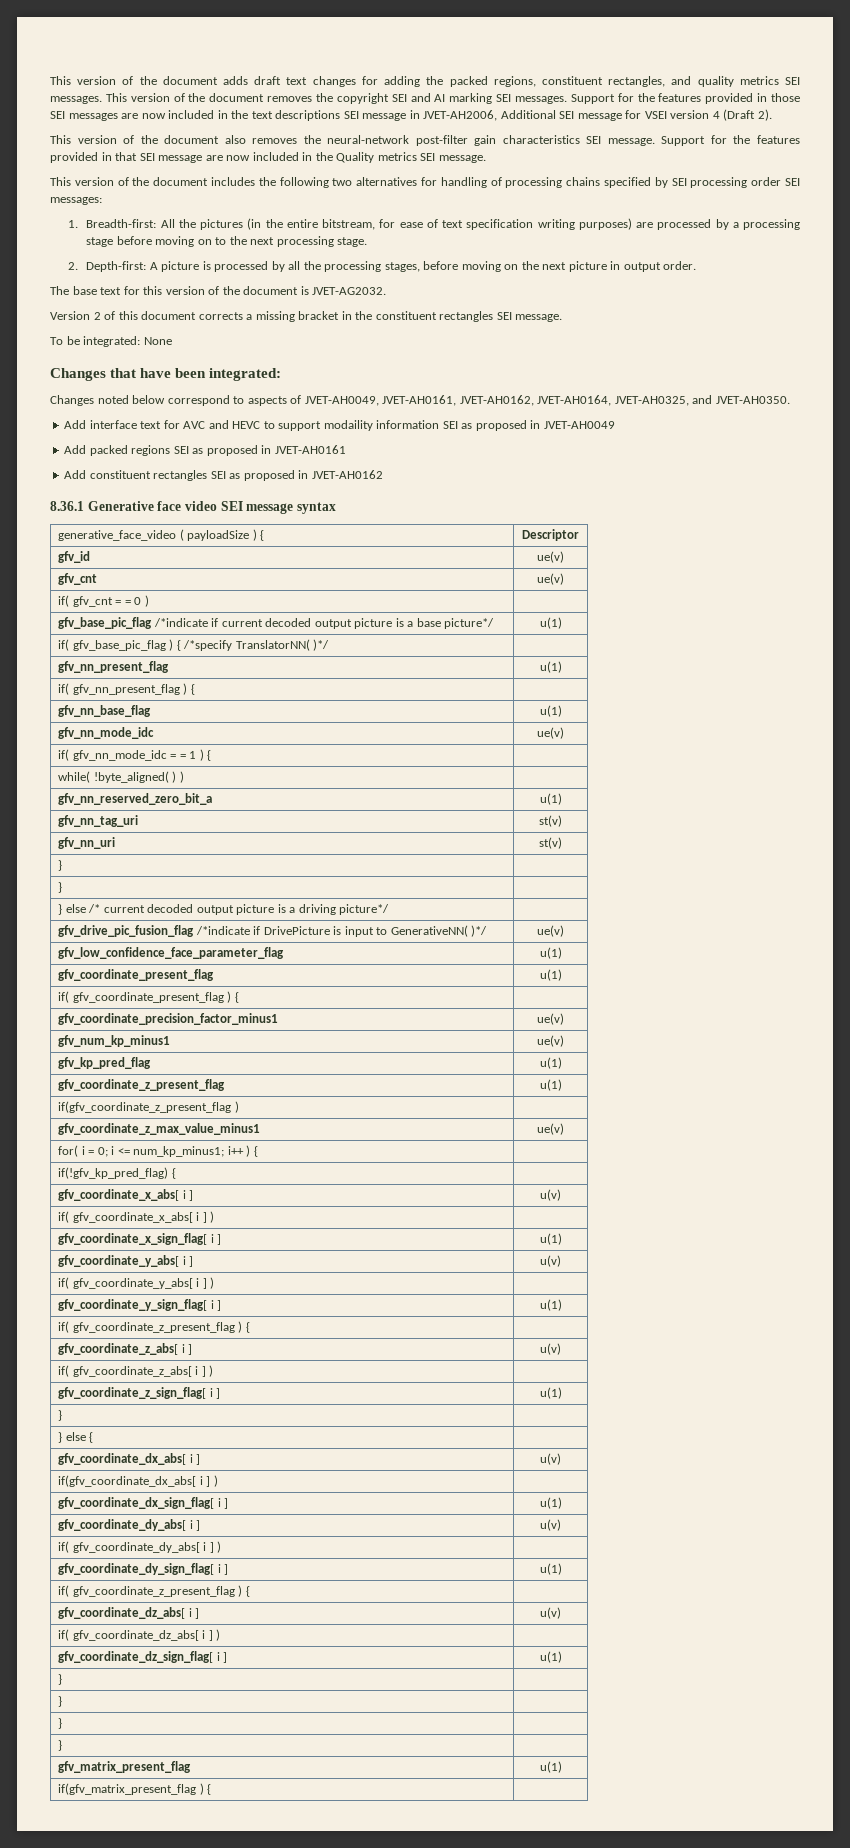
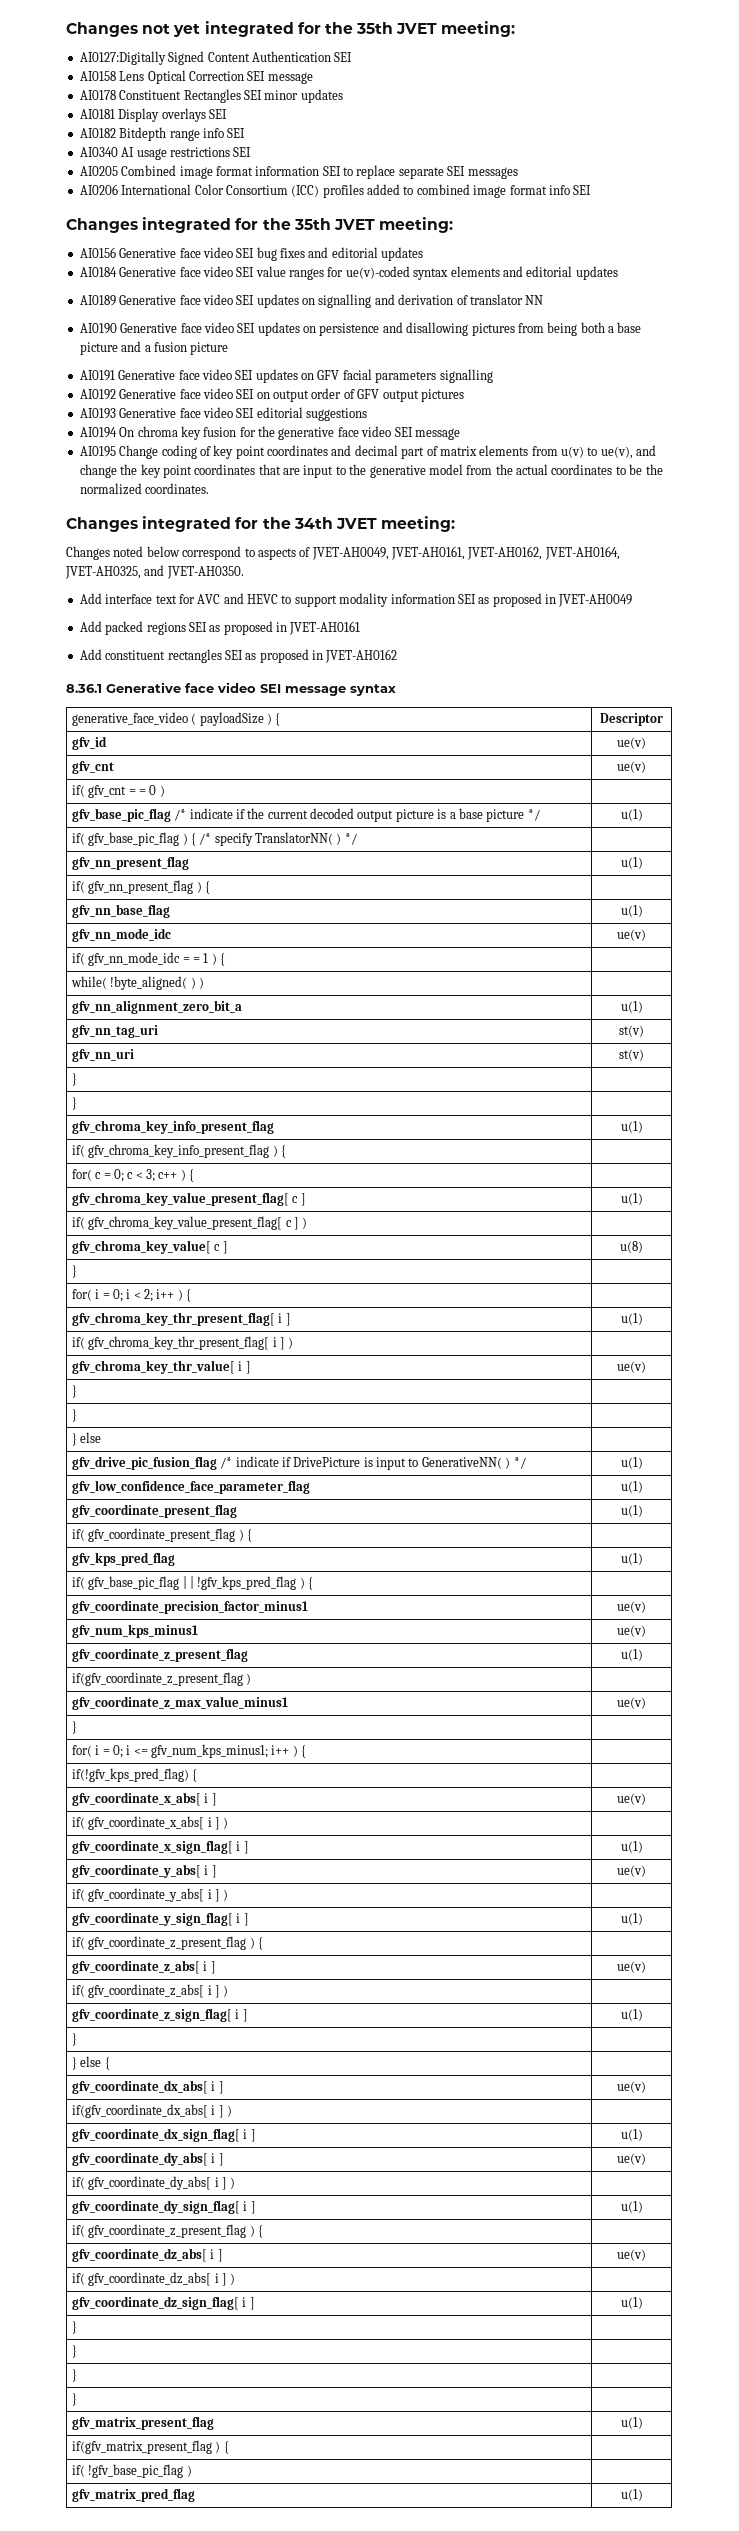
- This version of the document adds draft text changes for adding the packed regions, constituent rectangles, and quality metrics SEI messages. This version of the document removes the copyright SEI and AI marking SEI messages. Support for the features provided in those SEI messages are now included in the text descriptions SEI message in JVET-AH2006, Additional SEI message for VSEI version 4 (Draft 2).
- This version of the document also removes the neural-network post-filter gain characteristics SEI message. Support for the features provided in that SEI message are now included in the Quality metrics SEI message.
- This version of the document includes the following two alternatives for handling of processing chains specified by SEI processing order SEI messages:
- 1. Breadth-first: All the pictures (in the entire bitstream, for ease of text specification writing purposes) are processed by a processing stage before moving on to the next processing stage.
- 2. Depth-first: A picture is processed by all the processing stages, before moving on the next picture in output order.
- The base text for this version of the document is JVET-AG2032.
- Version 2 of this document corrects a missing bracket in the constituent rectangles SEI message.
- To be integrated: None
- Changes that have been integrated:
+ Changes not yet integrated for the 35th JVET meeting:
+ AI0127:Digitally Signed Content Authentication SEI
+ AI0158 Lens Optical Correction SEI message
+ AI0178 Constituent Rectangles SEI minor updates
+ AI0181 Display overlays SEI
+ AI0182 Bitdepth range info SEI
+ AI0340 AI usage restrictions SEI
+ AI0205 Combined image format information SEI to replace separate SEI messages
+ AI0206 International Color Consortium (ICC) profiles added to combined image format info SEI
+ Changes integrated for the 35th JVET meeting:
+ AI0156 Generative face video SEI bug fixes and editorial updates
+ AI0184 Generative face video SEI value ranges for ue(v)-coded syntax elements and editorial updates
+ AI0189 Generative face video SEI updates on signalling and derivation of translator NN
+ AI0190 Generative face video SEI updates on persistence and disallowing pictures from being both a base picture and a fusion picture
+ AI0191 Generative face video SEI updates on GFV facial parameters signalling
+ AI0192 Generative face video SEI on output order of GFV output pictures
+ AI0193 Generative face video SEI editorial suggestions
+ AI0194 On chroma key fusion for the generative face video SEI message
+ AI0195 Change coding of key point coordinates and decimal part of matrix elements from u(v) to ue(v), and change the key point coordinates that are input to the generative model from the actual coordinates to be the normalized coordinates.
+ Changes integrated for the 34th JVET meeting:
- Add interface text for AVC and HEVC to support modaility information SEI as proposed in JVET-AH0049
+ Add interface text for AVC and HEVC to support modality information SEI as proposed in JVET-AH0049
- gfv_base_pic_flag /*indicate if current decoded output picture is a base picture*/ | u(1)
+ gfv_base_pic_flag /* indicate if the current decoded output picture is a base picture */ | u(1)
- if( gfv_base_pic_flag ) { /*specify TranslatorNN( )*/ |
+ if( gfv_base_pic_flag ) { /* specify TranslatorNN( ) */ |
- gfv_nn_reserved_zero_bit_a | u(1)
+ gfv_nn_alignment_zero_bit_a | u(1)
- } else /* current decoded output picture is a driving picture*/ |
+ gfv_chroma_key_info_present_flag | u(1)
+ if( gfv_chroma_key_info_present_flag ) { |
+ for( c = 0; c < 3; c++ ) { |
+ gfv_chroma_key_value_present_flag[ c ] | u(1)
+ if( gfv_chroma_key_value_present_flag[ c ] ) |
+ gfv_chroma_key_value[ c ] | u(8)
+ } |
+ for( i = 0; i < 2; i++ ) { |
+ gfv_chroma_key_thr_present_flag[ i ] | u(1)
+ if( gfv_chroma_key_thr_present_flag[ i ] ) |
+ gfv_chroma_key_thr_value[ i ] | ue(v)
+ } |
+ } |
+ } else |
- gfv_drive_pic_fusion_flag /*indicate if DrivePicture is input to GenerativeNN( )*/ | ue(v)
+ gfv_drive_pic_fusion_flag /* indicate if DrivePicture is input to GenerativeNN( ) */ | u(1)
+ gfv_kps_pred_flag | u(1)
+ if( gfv_base_pic_flag | | !gfv_kps_pred_flag ) { |
- gfv_num_kp_minus1 | ue(v)
- gfv_kp_pred_flag | u(1)
+ gfv_num_kps_minus1 | ue(v)
  gfv_coordinate_z_max_value_minus1 | ue(v)
+ } |
- for( i = 0; i <= num_kp_minus1; i++ ) { |
- if(!gfv_kp_pred_flag) { |
+ for( i = 0; i <= gfv_num_kps_minus1; i++ ) { |
+ if(!gfv_kps_pred_flag) { |
- gfv_coordinate_x_abs[ i ] | u(v)
+ gfv_coordinate_x_abs[ i ] | ue(v)
- gfv_coordinate_y_abs[ i ] | u(v)
+ gfv_coordinate_y_abs[ i ] | ue(v)
- gfv_coordinate_z_abs[ i ] | u(v)
+ gfv_coordinate_z_abs[ i ] | ue(v)
- gfv_coordinate_dx_abs[ i ] | u(v)
+ gfv_coordinate_dx_abs[ i ] | ue(v)
- gfv_coordinate_dy_abs[ i ] | u(v)
+ gfv_coordinate_dy_abs[ i ] | ue(v)
- gfv_coordinate_dz_abs[ i ] | u(v)
+ gfv_coordinate_dz_abs[ i ] | ue(v)
+ if( !gfv_base_pic_flag ) |
+ gfv_matrix_pred_flag | u(1)

